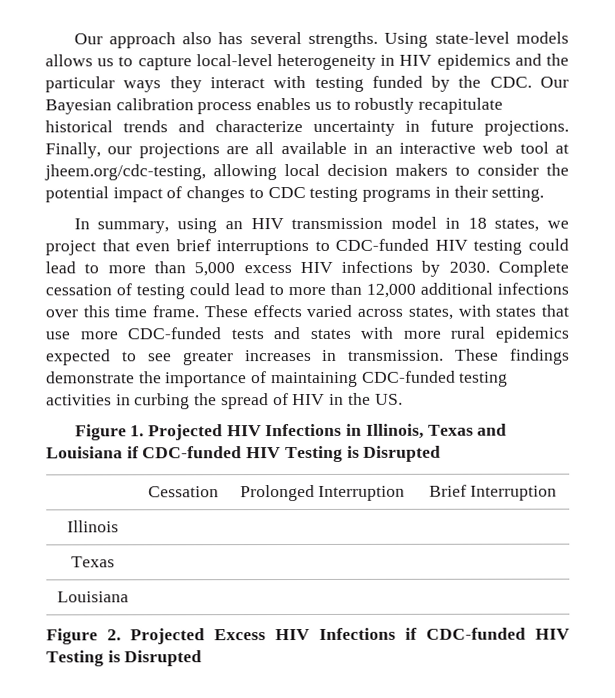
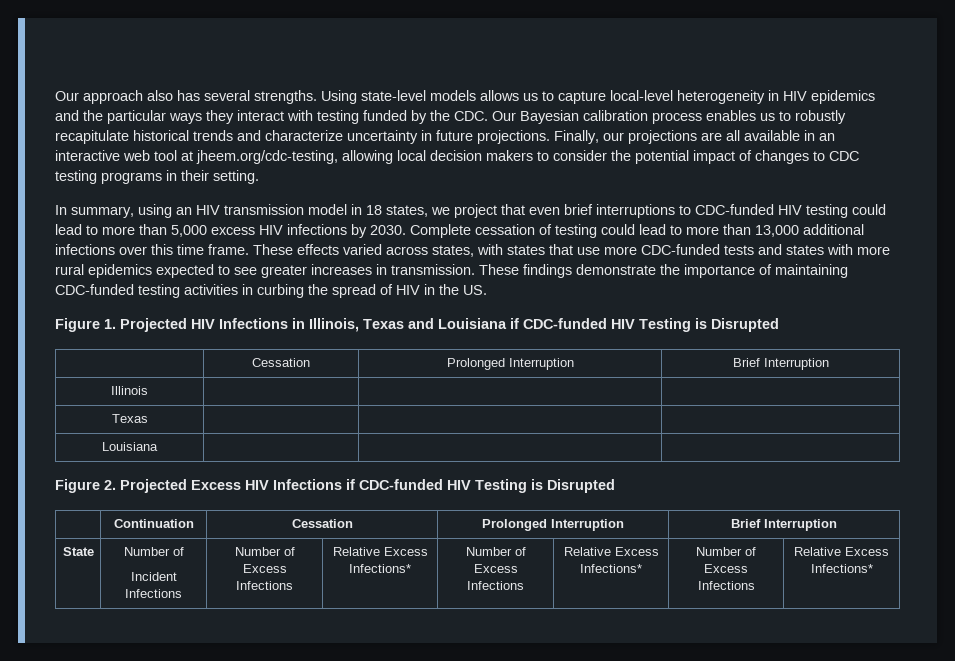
- Complete cessation of testing could lead to more than 12,000 additional infections over this time frame.
+ Complete cessation of testing could lead to more than 13,000 additional infections over this time frame.
+ | Continuation | Cessation | Prolonged Interruption | Brief Interruption
+ State | Number of
+ Incident Infections | Number of Excess Infections | Relative Excess Infections* | Number of Excess Infections | Relative Excess Infections* | Number of Excess Infections | Relative Excess Infections*

